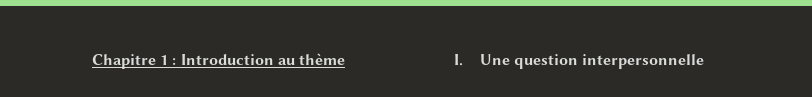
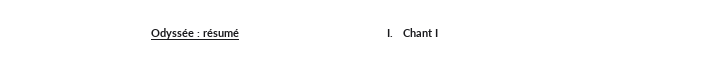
- Chapitre 1 : Introduction au thème
- I. Une question interpersonnelle
+ Odyssée : résumé
+ I. Chant I

